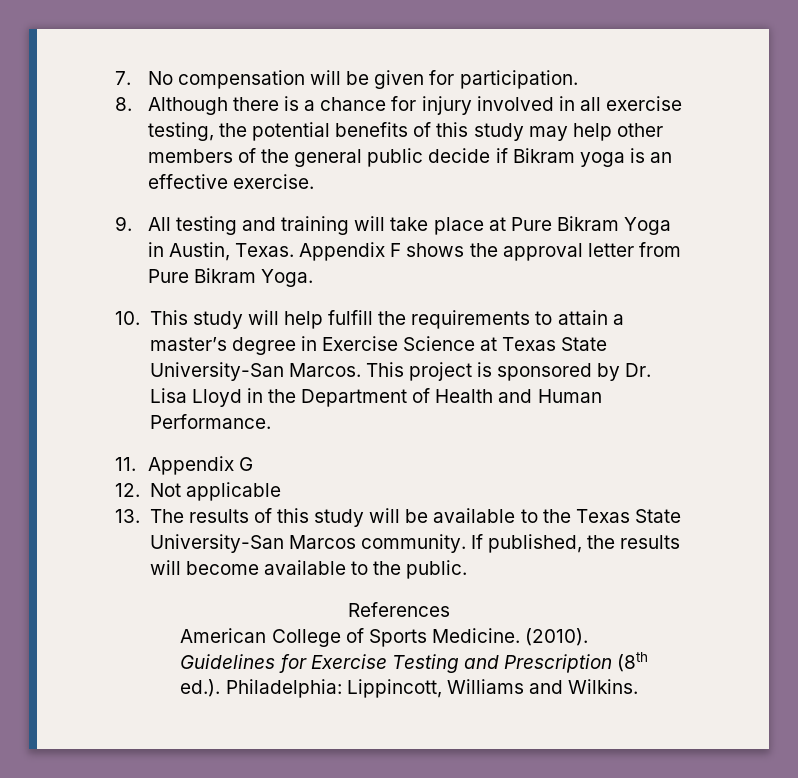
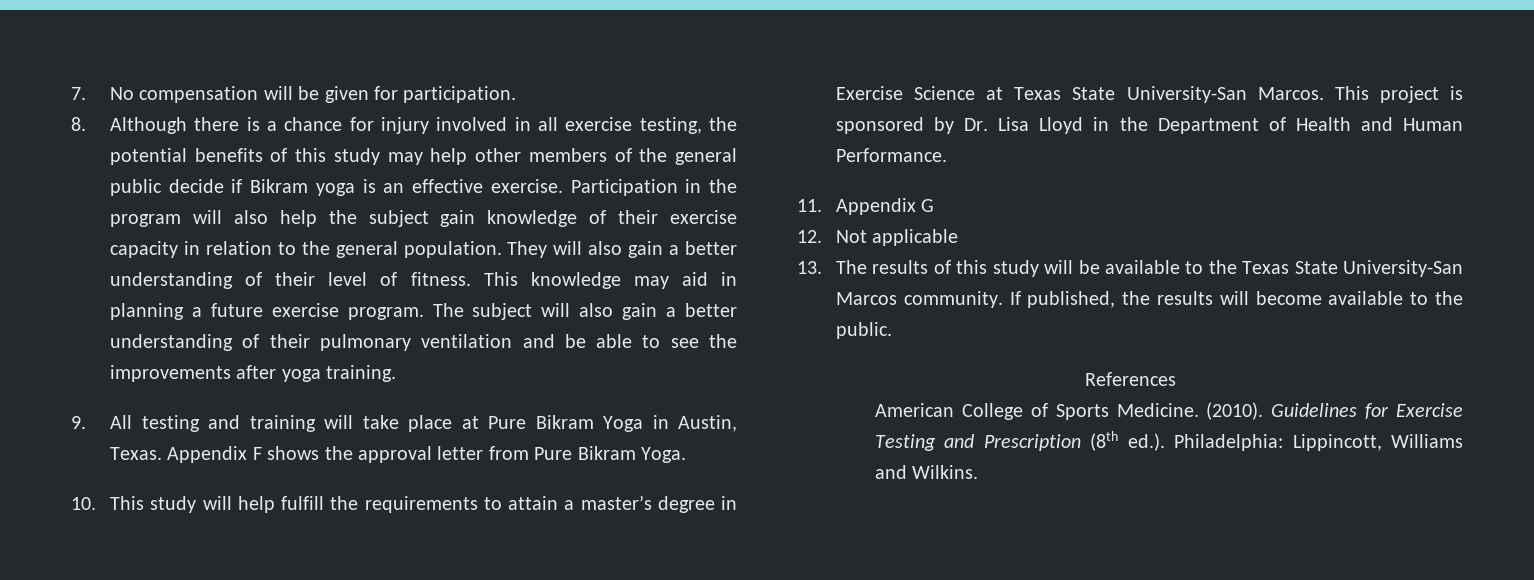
+ Participation in the program will also help the subject gain knowledge of their exercise capacity in relation to the general population. They will also gain a better understanding of their level of fitness. This knowledge may aid in planning a future exercise program. The subject will also gain a better understanding of their pulmonary ventilation and be able to see the improvements after yoga training.

